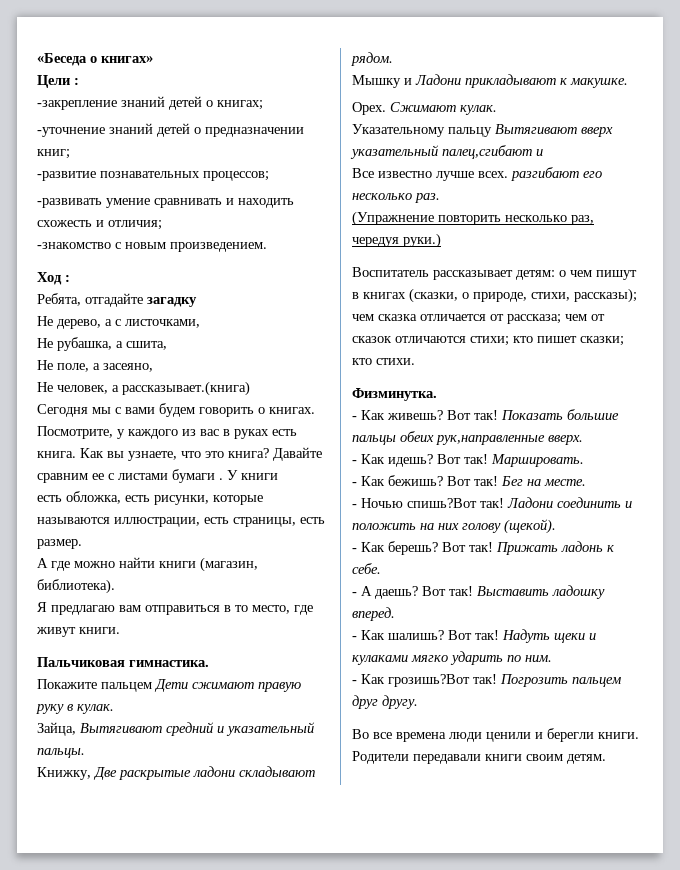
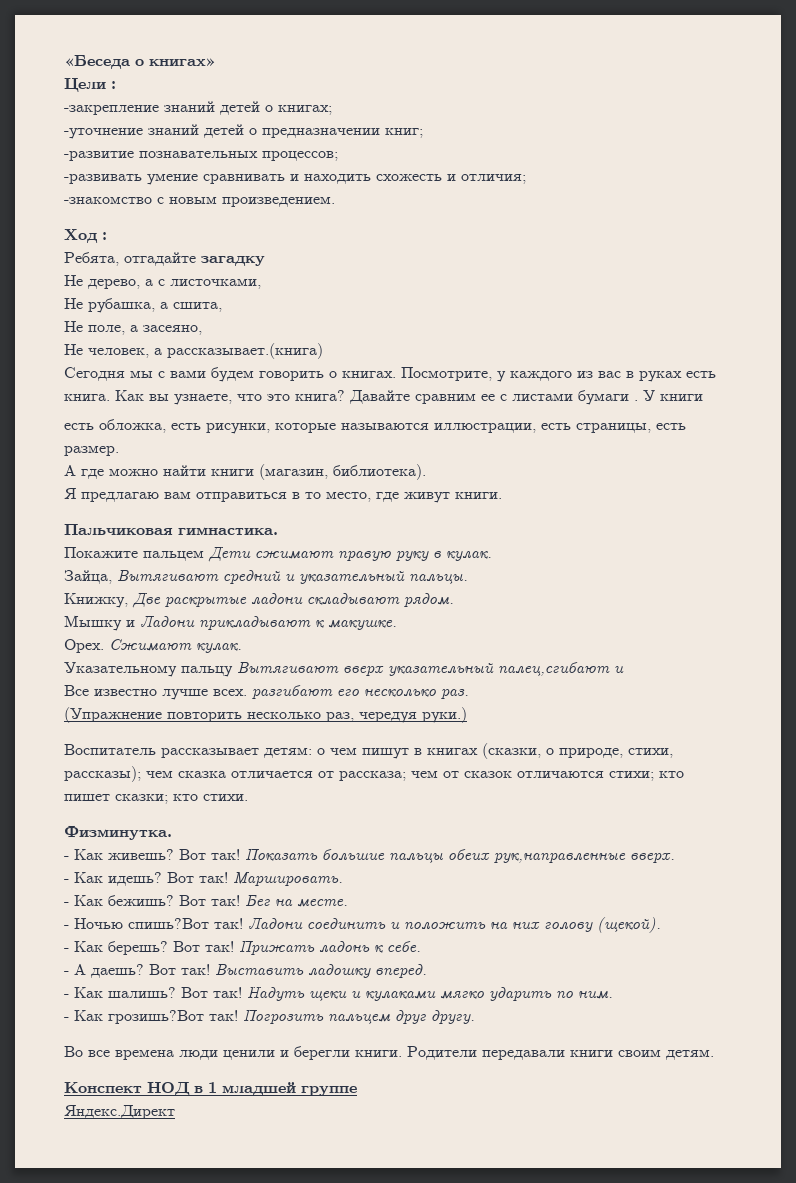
+ Конспект НОД в 1 младшей группе
+ Яндекс.Директ

